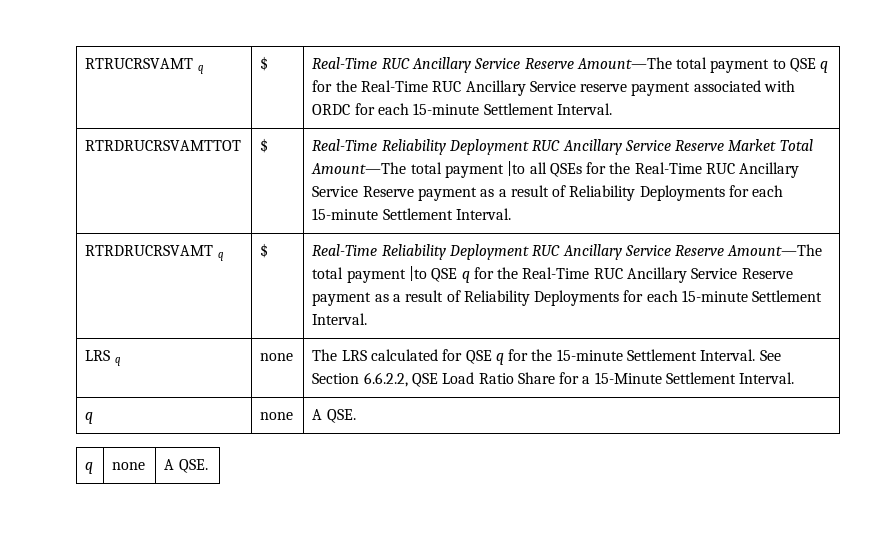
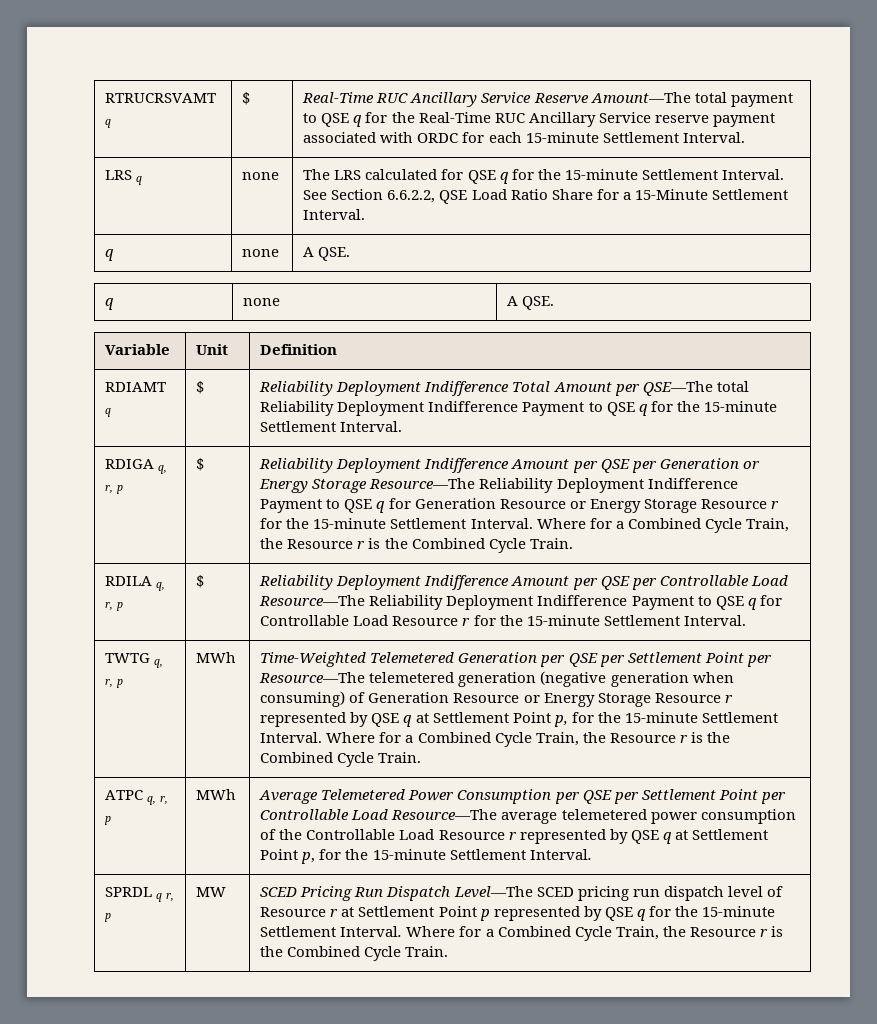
- RTRDRUCRSVAMTTOT | $ | Real-Time Reliability Deployment RUC Ancillary Service Reserve Market Total Amount—The total payment |to all QSEs for the Real-Time RUC Ancillary Service Reserve payment as a result of Reliability Deployments for each 15-minute Settlement Interval.
- RTRDRUCRSVAMT q | $ | Real-Time Reliability Deployment RUC Ancillary Service Reserve Amount—The total payment |to QSE q for the Real-Time RUC Ancillary Service Reserve payment as a result of Reliability Deployments for each 15-minute Settlement Interval.
+ Variable | Unit | Definition
+ RDIAMT q | $ | Reliability Deployment Indifference Total Amount per QSE—The total Reliability Deployment Indifference Payment to QSE q for the 15-minute Settlement Interval.
+ RDIGA q, r, p | $ | Reliability Deployment Indifference Amount per QSE per Generation or Energy Storage Resource—The Reliability Deployment Indifference Payment to QSE q for Generation Resource or Energy Storage Resource r for the 15-minute Settlement Interval. Where for a Combined Cycle Train, the Resource r is the Combined Cycle Train.
+ RDILA q, r, p | $ | Reliability Deployment Indifference Amount per QSE per Controllable Load Resource—The Reliability Deployment Indifference Payment to QSE q for Controllable Load Resource r for the 15-minute Settlement Interval.
+ TWTG q, r, p | MWh | Time-Weighted Telemetered Generation per QSE per Settlement Point per Resource—The telemetered generation (negative generation when consuming) of Generation Resource or Energy Storage Resource r represented by QSE q at Settlement Point p, for the 15-minute Settlement Interval. Where for a Combined Cycle Train, the Resource r is the Combined Cycle Train.
+ ATPC q, r, p | MWh | Average Telemetered Power Consumption per QSE per Settlement Point per Controllable Load Resource—The average telemetered power consumption of the Controllable Load Resource r represented by QSE q at Settlement Point p, for the 15-minute Settlement Interval.
+ SPRDL q r, p | MW | SCED Pricing Run Dispatch Level—The SCED pricing run dispatch level of Resource r at Settlement Point p represented by QSE q for the 15-minute Settlement Interval. Where for a Combined Cycle Train, the Resource r is the Combined Cycle Train.

